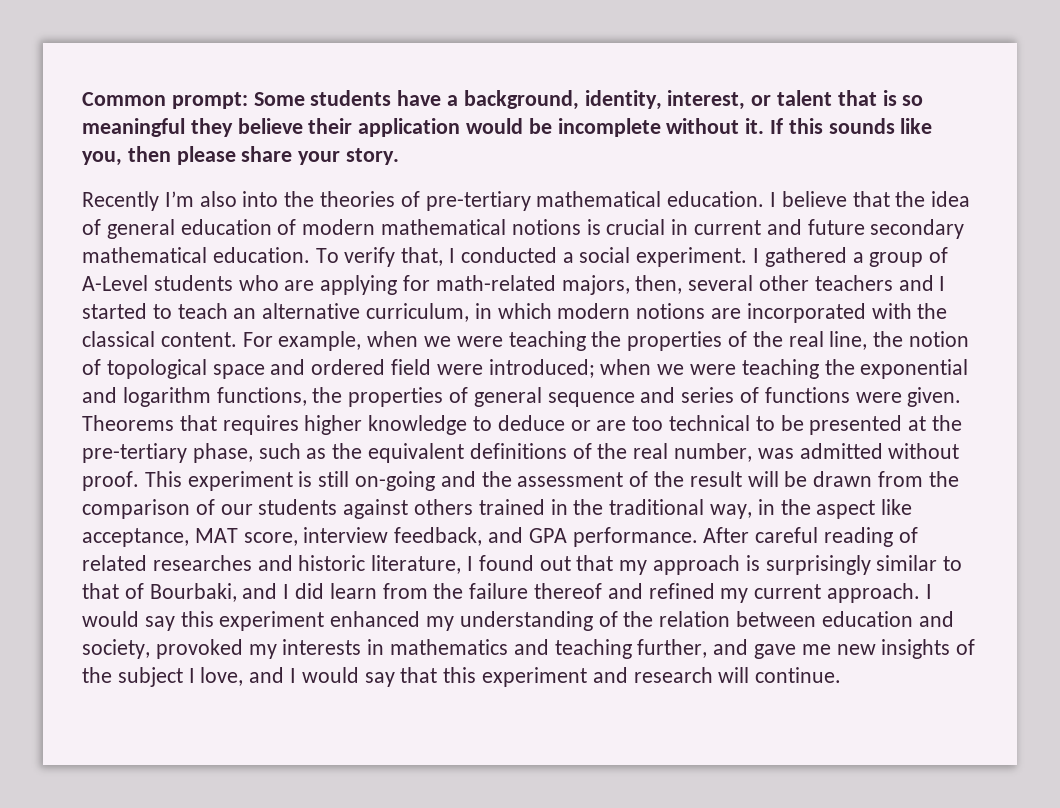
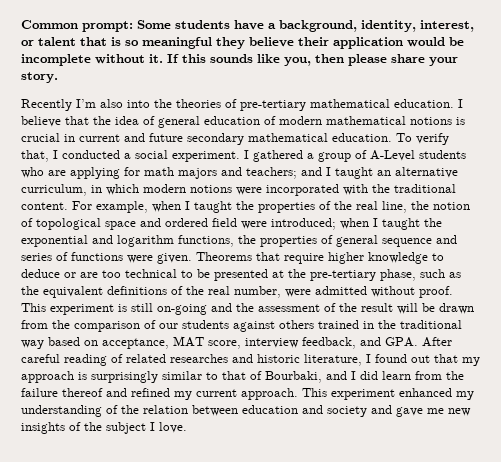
- I gathered a group of A-Level students who are applying for math-related majors, then, several other teachers and I started to teach an alternative curriculum, in which modern notions are incorporated with the classical content.
+ I gathered a group of A-Level students who are applying for math majors and teachers; and I taught an alternative curriculum, in which modern notions were incorporated with the traditional content.
- For example, when we were teaching the properties of the real line, the notion of topological space and ordered field were introduced; when we were teaching the exponential and logarithm functions, the properties of general sequence and series of functions were given.
+ For example, when I taught the properties of the real line, the notion of topological space and ordered field were introduced; when I taught the exponential and logarithm functions, the properties of general sequence and series of functions were given.
- Theorems that requires higher knowledge to deduce or are too technical to be presented at the pre-tertiary phase, such as the equivalent definitions of the real number, was admitted without proof.
+ Theorems that require higher knowledge to deduce or are too technical to be presented at the pre-tertiary phase, such as the equivalent definitions of the real number, were admitted without proof.
- This experiment is still on-going and the assessment of the result will be drawn from the comparison of our students against others trained in the traditional way, in the aspect like acceptance, MAT score, interview feedback, and GPA performance. After careful reading of related researches and historic literature, I found out that my approach is surprisingly similar to that of Bourbaki, and I did learn from the failure thereof and refined my current approach.
+ This experiment is still on-going and the assessment of the result will be drawn from the comparison of our students against others trained in the traditional way based on acceptance, MAT score, interview feedback, and GPA. After careful reading of related researches and historic literature, I found out that my approach is surprisingly similar to that of Bourbaki, and I did learn from the failure thereof and refined my current approach.
- I would say this experiment enhanced my understanding of the relation between education and society, provoked my interests in mathematics and teaching further, and gave me new insights of the subject I love, and I would say that this experiment and research will continue.
+ This experiment enhanced my understanding of the relation between education and society and gave me new insights of the subject I love.

